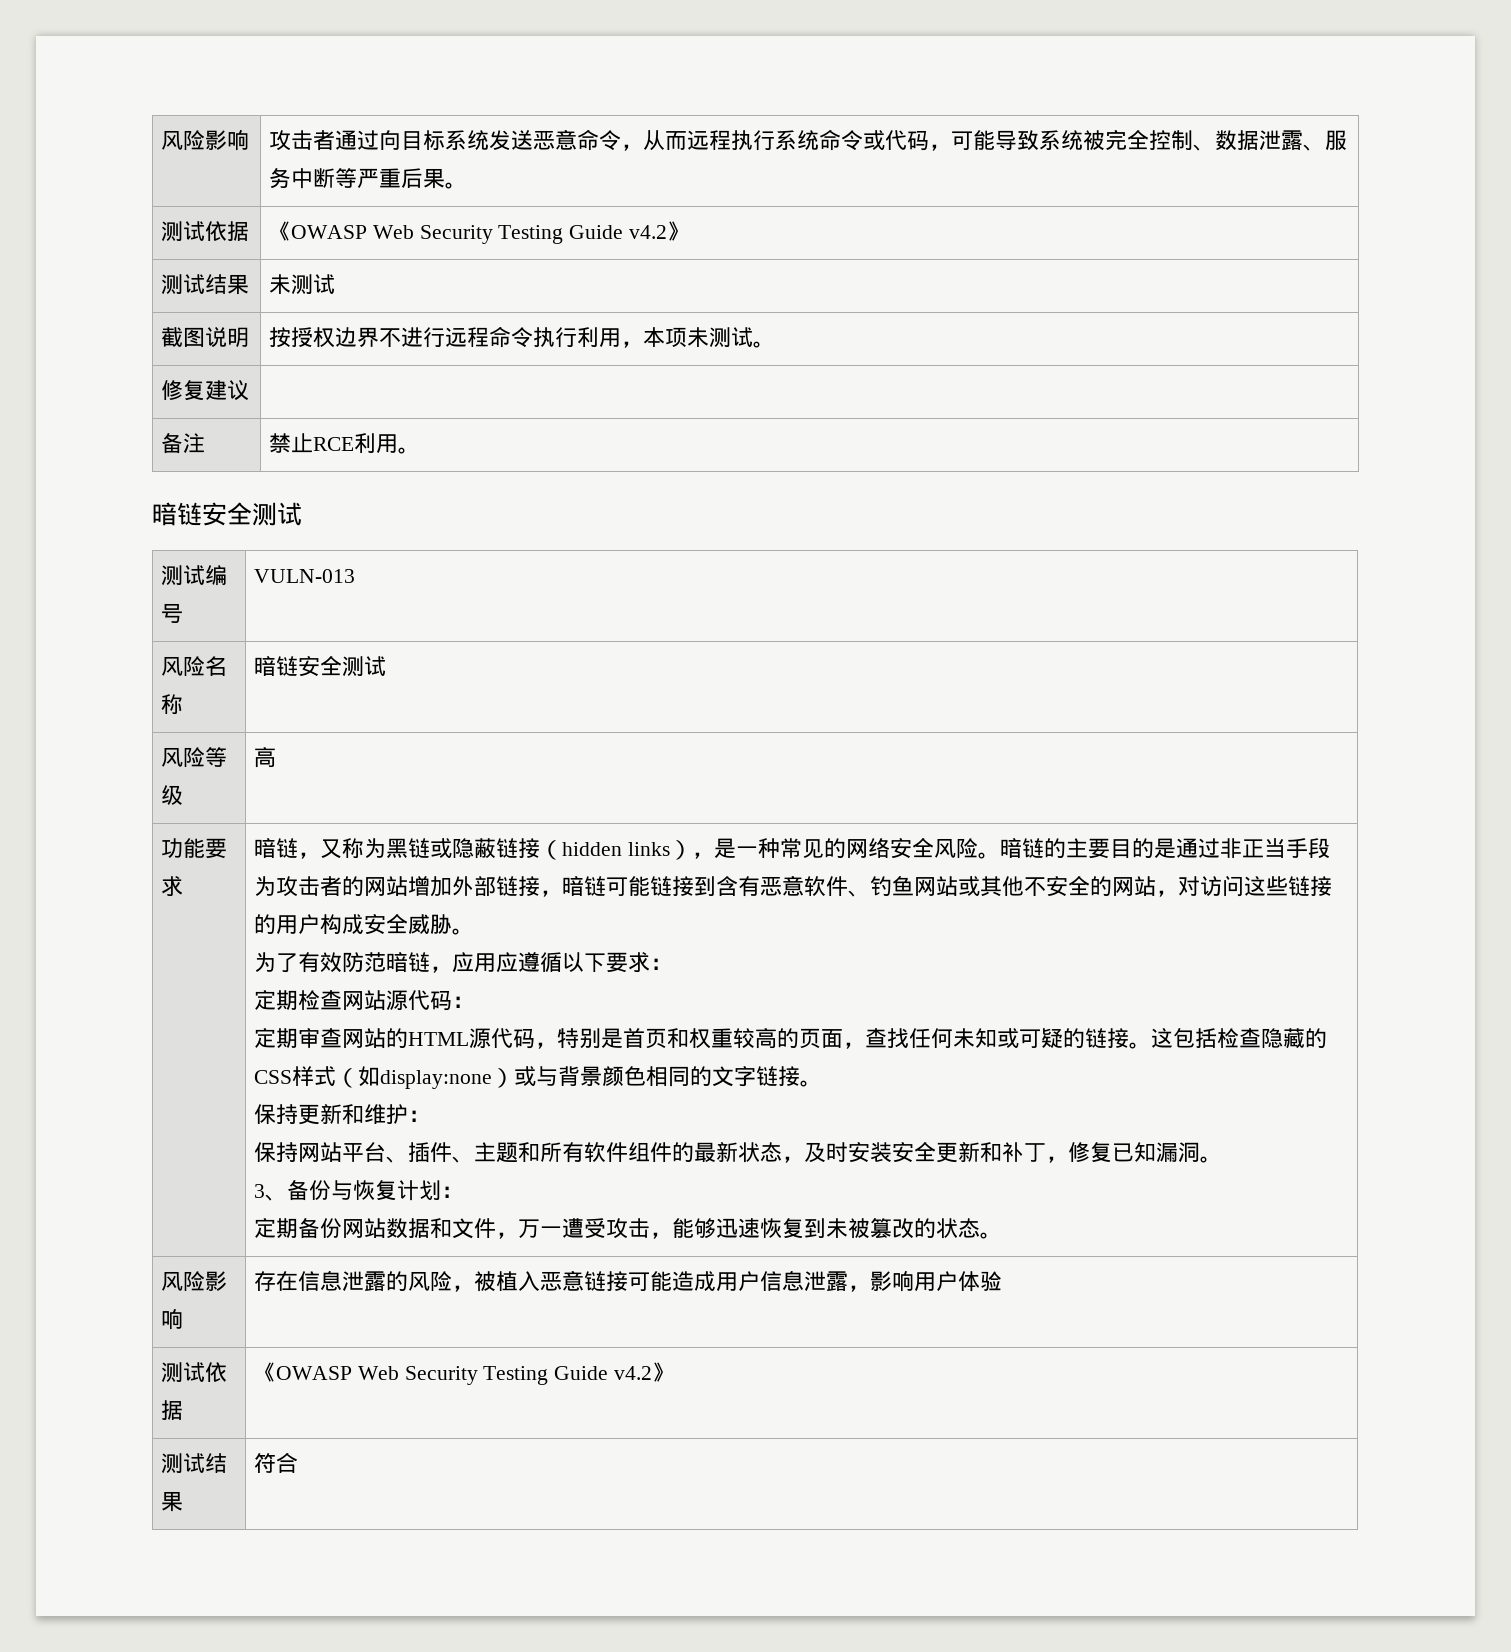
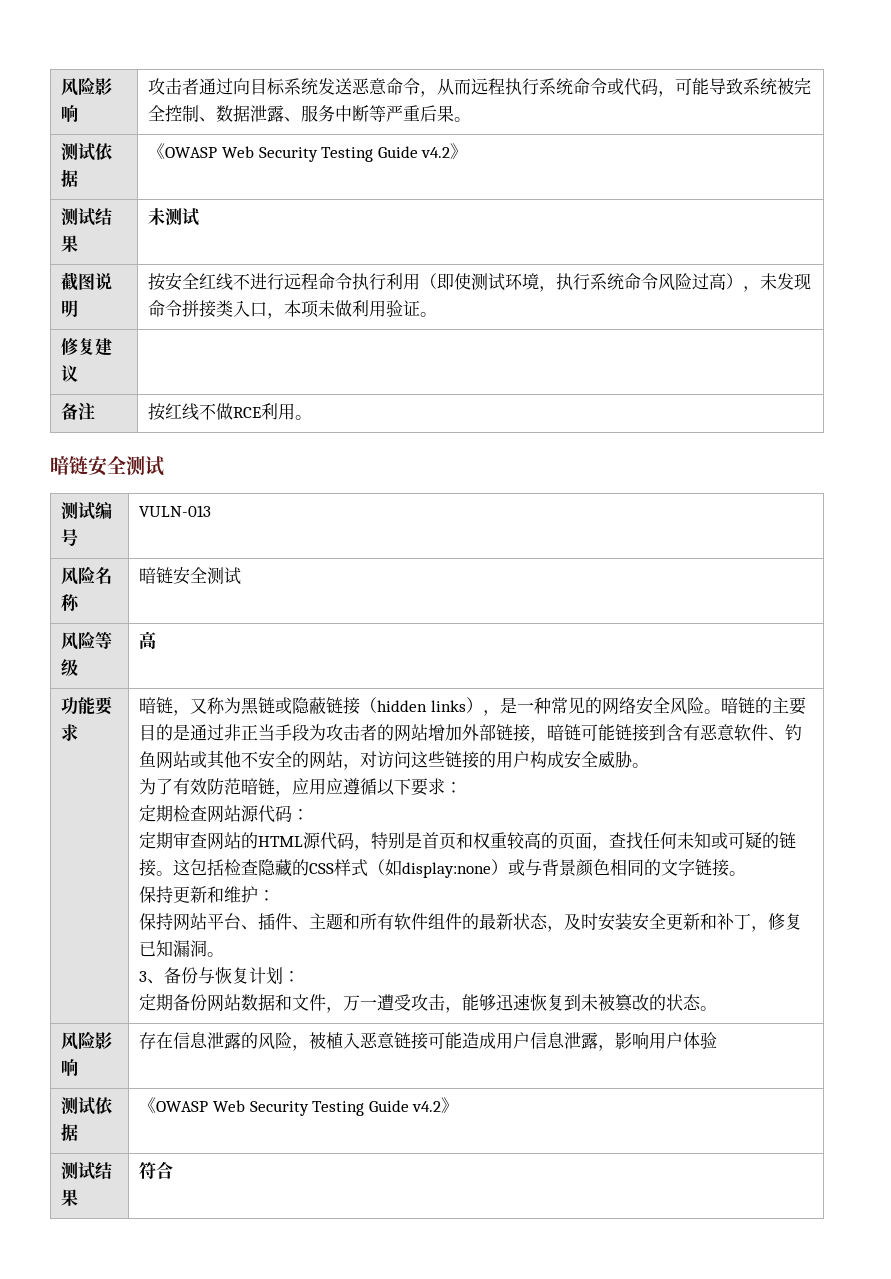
- 截图说明 | 按授权边界不进行远程命令执行利用，本项未测试。
+ 截图说明 | 按安全红线不进行远程命令执行利用（即使测试环境，执行系统命令风险过高），未发现命令拼接类入口，本项未做利用验证。
- 备注 | 禁止RCE利用。
+ 备注 | 按红线不做RCE利用。

